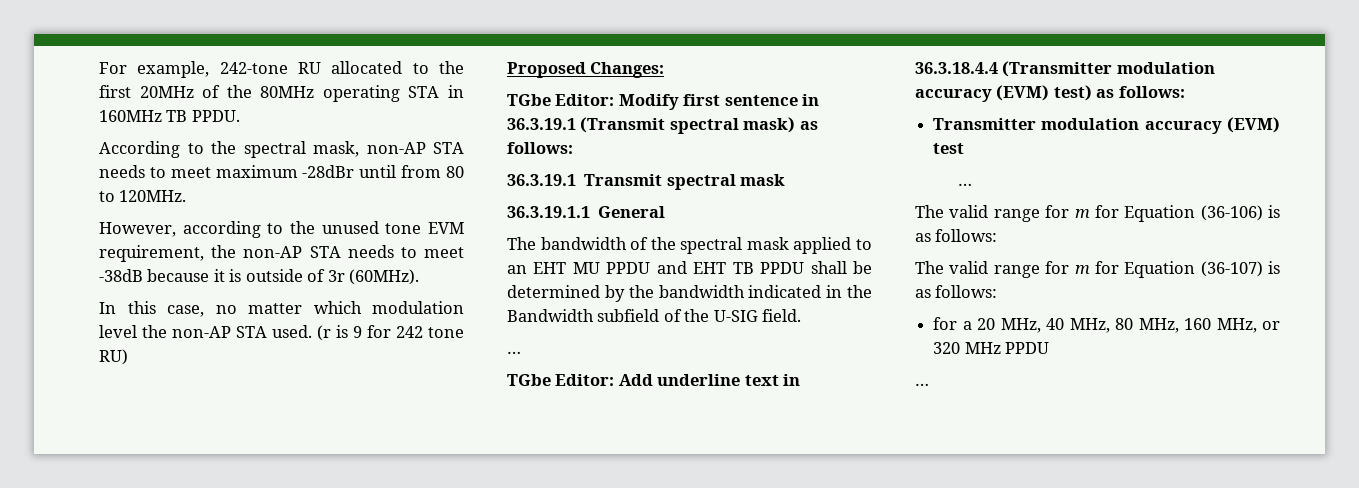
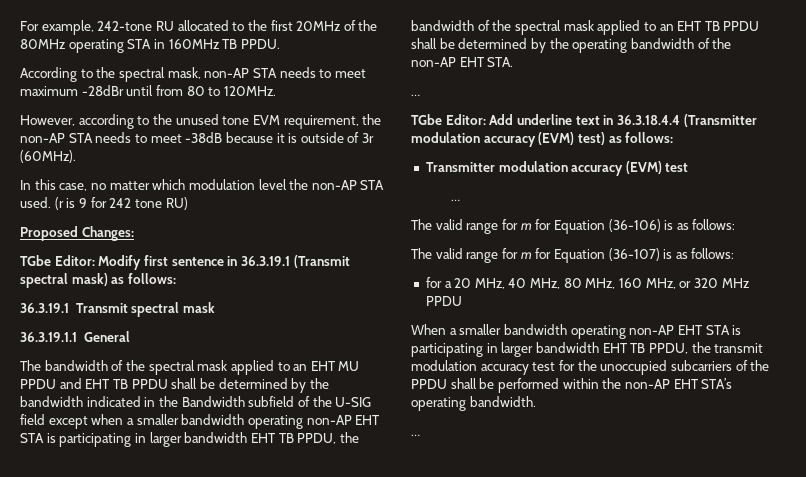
- The bandwidth of the spectral mask applied to an EHT MU PPDU and EHT TB PPDU shall be determined by the bandwidth indicated in the Bandwidth subfield of the U-SIG field.
+ The bandwidth of the spectral mask applied to an EHT MU PPDU and EHT TB PPDU shall be determined by the bandwidth indicated in the Bandwidth subfield of the U-SIG field except when a smaller bandwidth operating non-AP EHT STA is participating in larger bandwidth EHT TB PPDU, the bandwidth of the spectral mask applied to an EHT TB PPDU shall be determined by the operating bandwidth of the non-AP EHT STA.
+ When a smaller bandwidth operating non-AP EHT STA is participating in larger bandwidth EHT TB PPDU, the transmit modulation accuracy test for the unoccupied subcarriers of the PPDU shall be performed within the non-AP EHT STA’s operating bandwidth.

